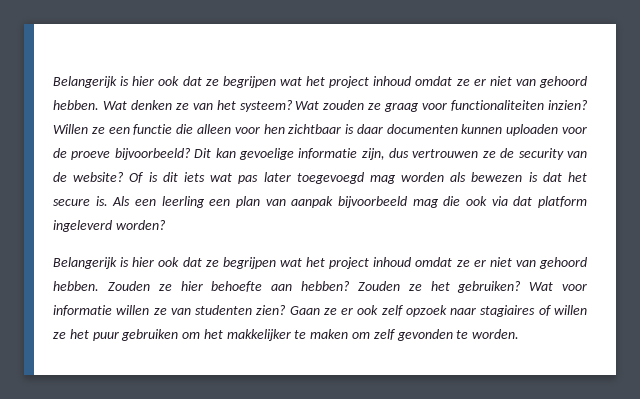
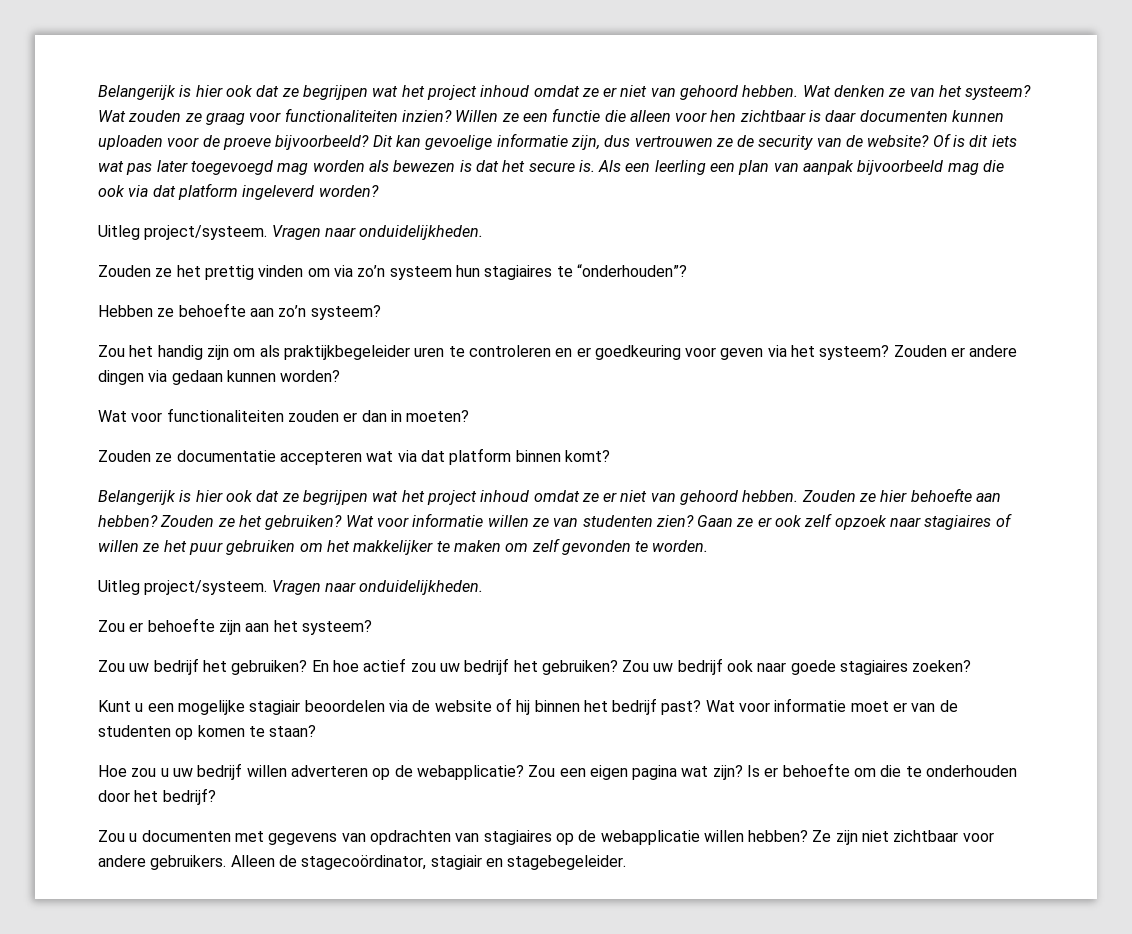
  Als een leerling een plan van aanpak bijvoorbeeld mag die ook via dat platform ingeleverd worden?
+ Uitleg project/systeem. Vragen naar onduidelijkheden.
+ Zouden ze het prettig vinden om via zo’n systeem hun stagiaires te “onderhouden”?
+ Hebben ze behoefte aan zo’n systeem?
+ Zou het handig zijn om als praktijkbegeleider uren te controleren en er goedkeuring voor geven via het systeem? Zouden er andere dingen via gedaan kunnen worden?
+ Wat voor functionaliteiten zouden er dan in moeten?
+ Zouden ze documentatie accepteren wat via dat platform binnen komt?
  Gaan ze er ook zelf opzoek naar stagiaires of willen ze het puur gebruiken om het makkelijker te maken om zelf gevonden te worden.
+ Uitleg project/systeem. Vragen naar onduidelijkheden.
+ Zou er behoefte zijn aan het systeem?
+ Zou uw bedrijf het gebruiken? En hoe actief zou uw bedrijf het gebruiken? Zou uw bedrijf ook naar goede stagiaires zoeken?
+ Kunt u een mogelijke stagiair beoordelen via de website of hij binnen het bedrijf past? Wat voor informatie moet er van de studenten op komen te staan?
+ Hoe zou u uw bedrijf willen adverteren op de webapplicatie? Zou een eigen pagina wat zijn? Is er behoefte om die te onderhouden door het bedrijf?
+ Zou u documenten met gegevens van opdrachten van stagiaires op de webapplicatie willen hebben? Ze zijn niet zichtbaar voor andere gebruikers. Alleen de stagecoördinator, stagiair en stagebegeleider.

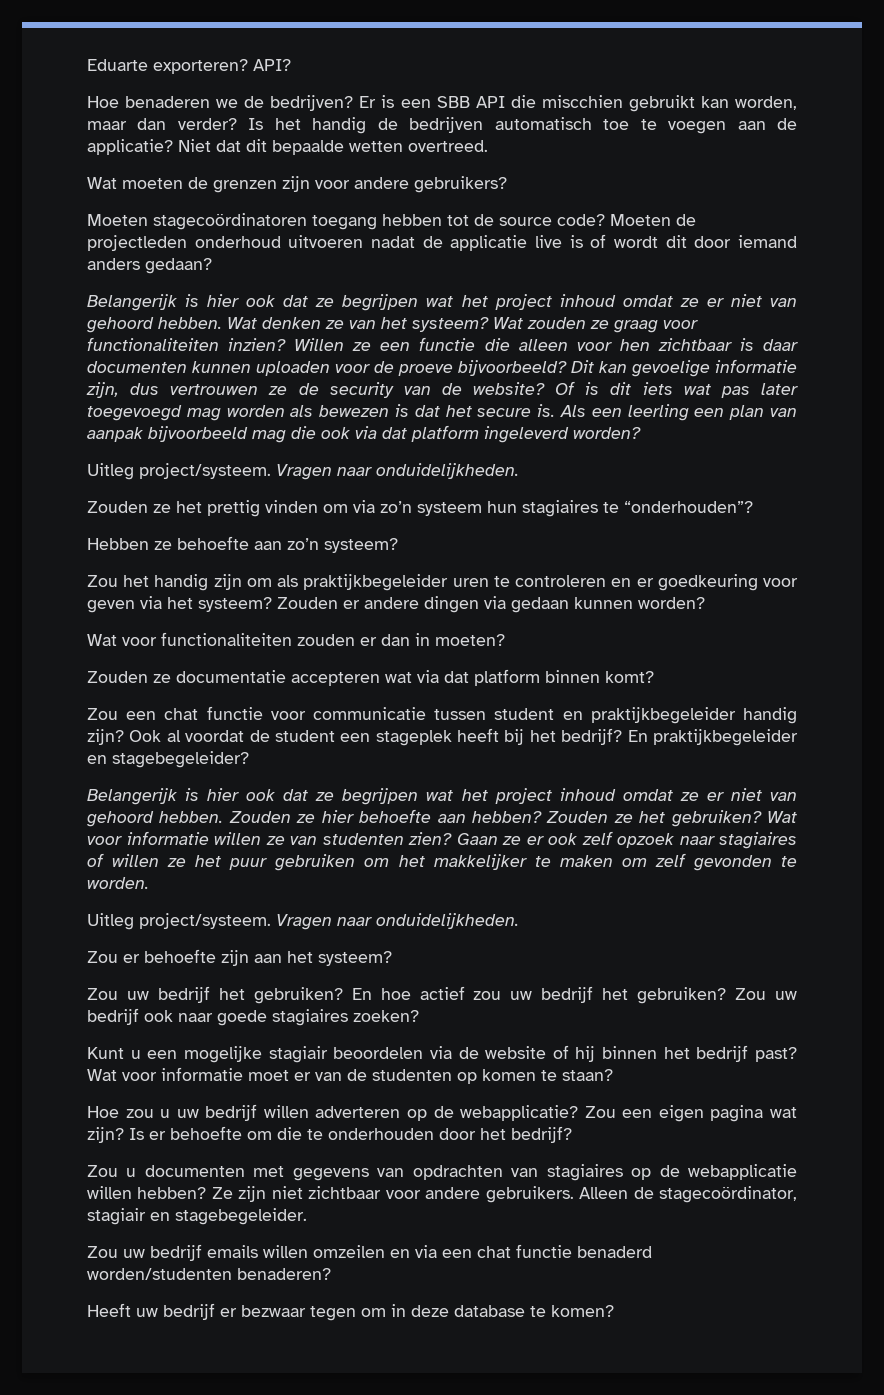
+ Eduarte exporteren? API?
+ Hoe benaderen we de bedrijven? Er is een SBB API die miscchien gebruikt kan worden, maar dan verder? Is het handig de bedrijven automatisch toe te voegen aan de applicatie? Niet dat dit bepaalde wetten overtreed.
+ Wat moeten de grenzen zijn voor andere gebruikers?
+ Moeten stagecoördinatoren toegang hebben tot de source code? Moeten de projectleden onderhoud uitvoeren nadat de applicatie live is of wordt dit door iemand anders gedaan?
+ Zou een chat functie voor communicatie tussen student en praktijkbegeleider handig zijn? Ook al voordat de student een stageplek heeft bij het bedrijf? En praktijkbegeleider en stagebegeleider?
+ Zou uw bedrijf emails willen omzeilen en via een chat functie benaderd worden/studenten benaderen?
+ Heeft uw bedrijf er bezwaar tegen om in deze database te komen?

